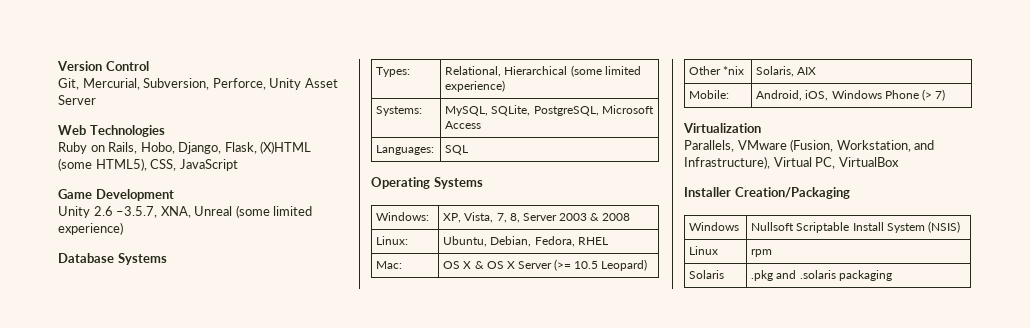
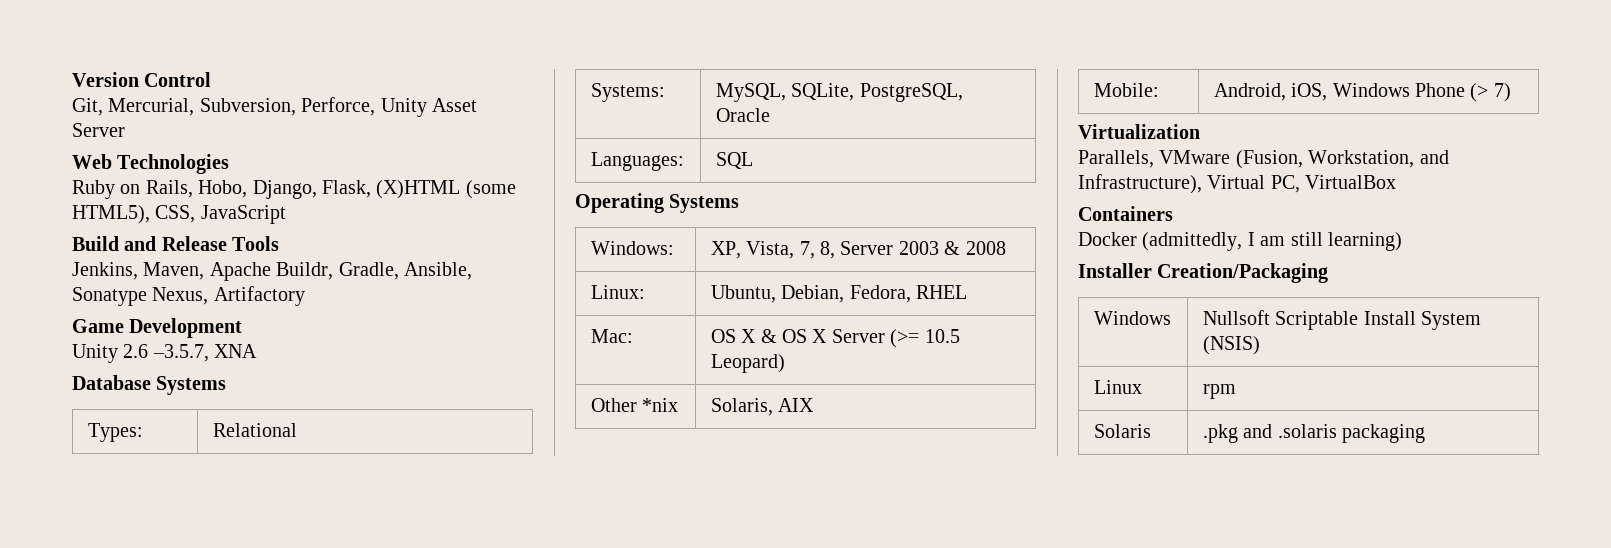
+ Build and Release Tools
+ Jenkins, Maven, Apache Buildr, Gradle, Ansible, Sonatype Nexus, Artifactory
- Unity 2.6 –3.5.7, XNA, Unreal (some limited experience)
+ Unity 2.6 –3.5.7, XNA
  Database Systems
- Types: | Relational, Hierarchical (some limited experience)
+ Types: | Relational
- Systems: | MySQL, SQLite, PostgreSQL, Microsoft Access
+ Systems: | MySQL, SQLite, PostgreSQL, Oracle
+ Containers
+ Docker (admittedly, I am still learning)

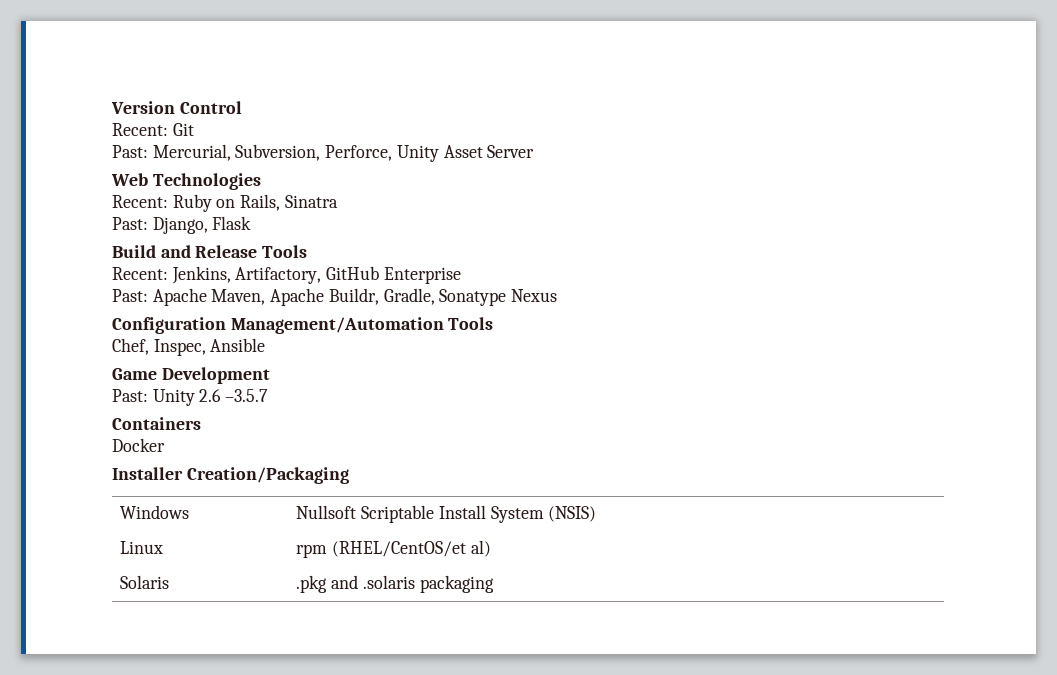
- Git, Mercurial, Subversion, Perforce, Unity Asset Server
+ Recent: Git
+ Past: Mercurial, Subversion, Perforce, Unity Asset Server
- Ruby on Rails, Hobo, Django, Flask, (X)HTML (some HTML5), CSS, JavaScript
+ Recent: Ruby on Rails, Sinatra
+ Past: Django, Flask
  Build and Release Tools
- Jenkins, Maven, Apache Buildr, Gradle, Ansible, Sonatype Nexus, Artifactory
+ Recent: Jenkins, Artifactory, GitHub Enterprise
+ Past: Apache Maven, Apache Buildr, Gradle, Sonatype Nexus
+ Configuration Management/Automation Tools
+ Chef, Inspec, Ansible
- Unity 2.6 –3.5.7, XNA
- Database Systems
- Types: | Relational
- Systems: | MySQL, SQLite, PostgreSQL, Oracle
- Languages: | SQL
- Operating Systems
- Windows: | XP, Vista, 7, 8, Server 2003 & 2008
- Linux: | Ubuntu, Debian, Fedora, RHEL
- Mac: | OS X & OS X Server (>= 10.5 Leopard)
- Other *nix | Solaris, AIX
- Mobile: | Android, iOS, Windows Phone (> 7)
- Virtualization
- Parallels, VMware (Fusion, Workstation, and Infrastructure), Virtual PC, VirtualBox
+ Past: Unity 2.6 –3.5.7
  Containers
- Docker (admittedly, I am still learning)
+ Docker
- Linux | rpm
+ Linux | rpm (RHEL/CentOS/et al)

